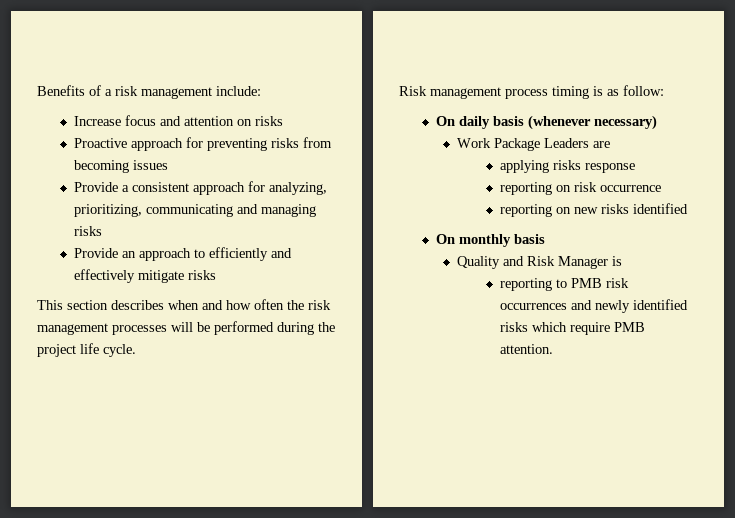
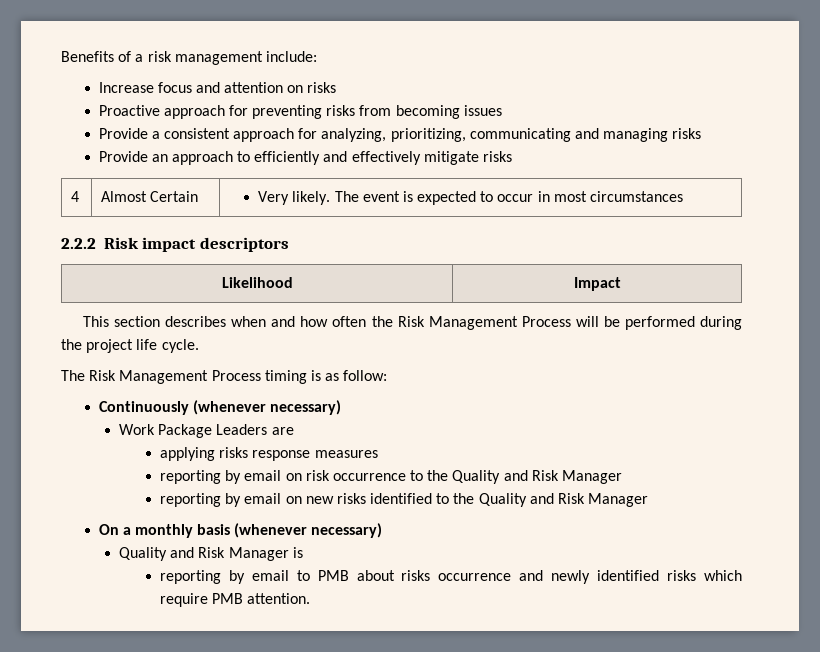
+ 4 | Almost Certain | Very likely. The event is expected to occur in most circumstances
+ 2.2.2 Risk impact descriptors
+ Likelihood | Impact
- This section describes when and how often the risk management processes will be performed during the project life cycle.
+ This section describes when and how often the Risk Management Process will be performed during the project life cycle.
- Risk management process timing is as follow:
+ The Risk Management Process timing is as follow:
- On daily basis (whenever necessary)
+ Continuously (whenever necessary)
- applying risks response
- reporting on risk occurrence
- reporting on new risks identified
- On monthly basis
+ applying risks response measures
+ reporting by email on risk occurrence to the Quality and Risk Manager
+ reporting by email on new risks identified to the Quality and Risk Manager
+ On a monthly basis (whenever necessary)
- reporting to PMB risk occurrences and newly identified risks which require PMB attention.
+ reporting by email to PMB about risks occurrence and newly identified risks which require PMB attention.

